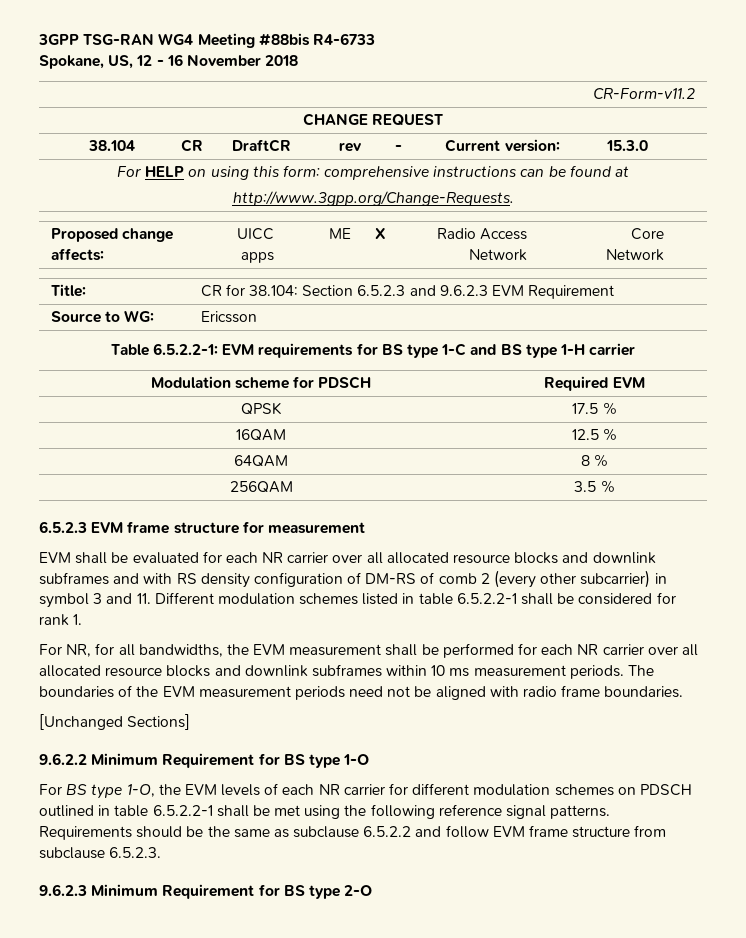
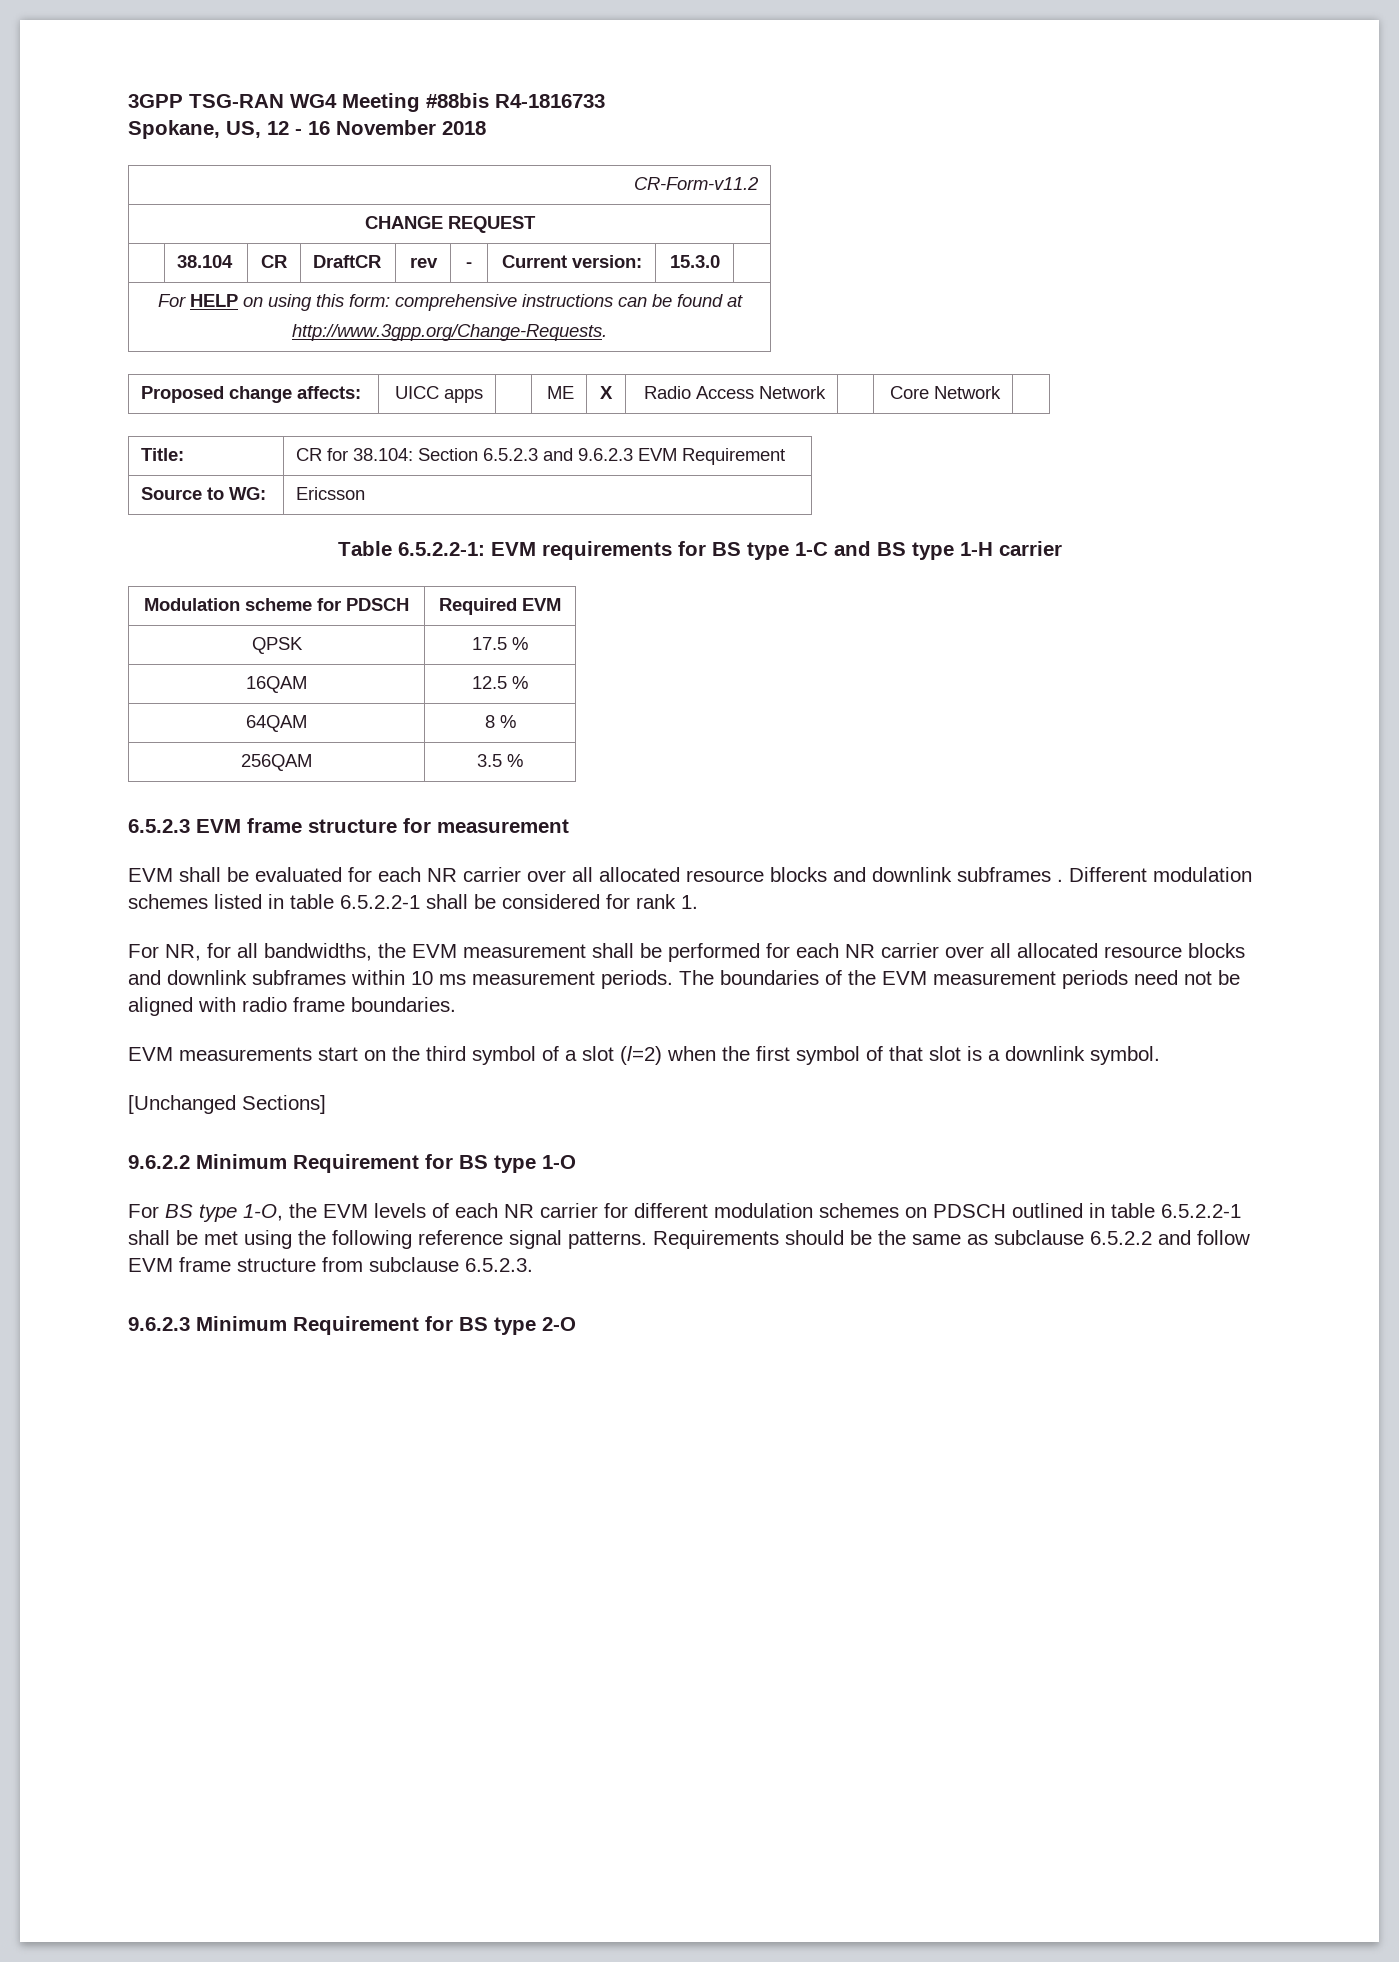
- 3GPP TSG-RAN WG4 Meeting #88bis R4-6733
+ 3GPP TSG-RAN WG4 Meeting #88bis R4-1816733
- EVM shall be evaluated for each NR carrier over all allocated resource blocks and downlink subframes and with RS density configuration of DM-RS of comb 2 (every other subcarrier) in symbol 3 and 11. Different modulation schemes listed in table 6.5.2.2-1 shall be considered for rank 1.
+ EVM shall be evaluated for each NR carrier over all allocated resource blocks and downlink subframes . Different modulation schemes listed in table 6.5.2.2-1 shall be considered for rank 1.
+ EVM measurements start on the third symbol of a slot (l=2) when the first symbol of that slot is a downlink symbol.

